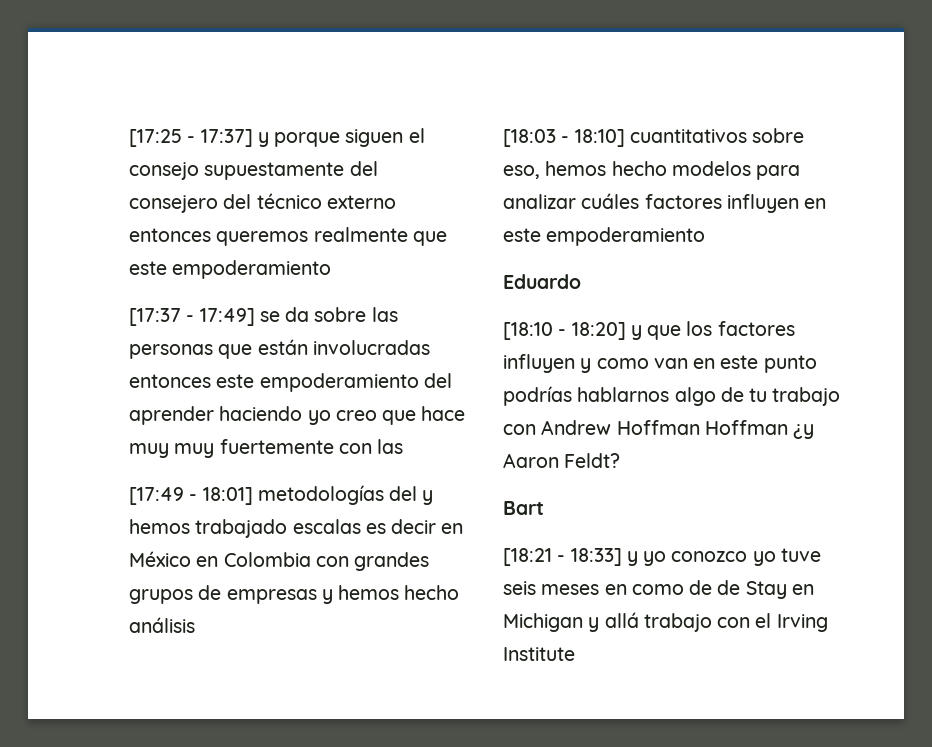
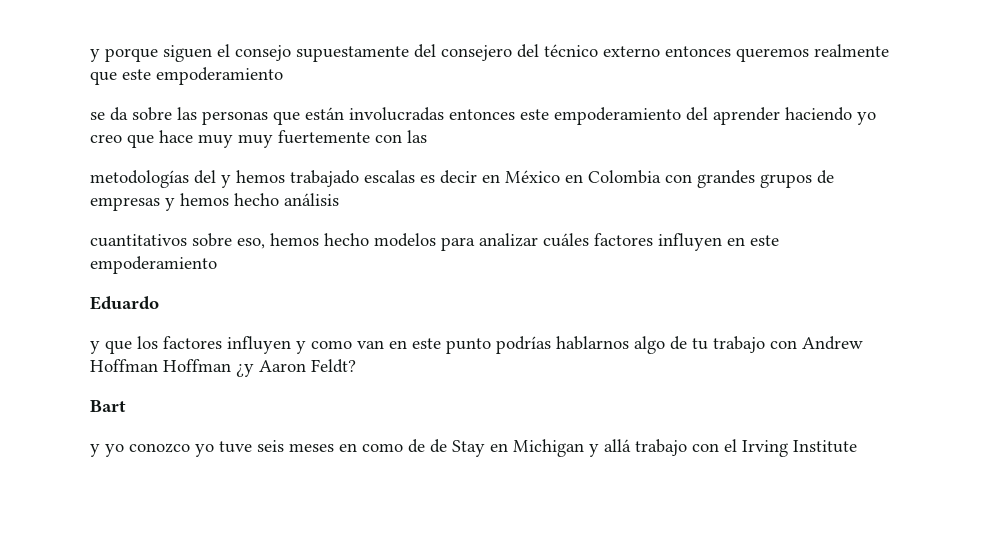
- [17:25 - 17:37] y porque siguen el consejo supuestamente del consejero del técnico externo entonces queremos realmente que este empoderamiento
+ y porque siguen el consejo supuestamente del consejero del técnico externo entonces queremos realmente que este empoderamiento
- [17:37 - 17:49] se da sobre las personas que están involucradas entonces este empoderamiento del aprender haciendo yo creo que hace muy muy fuertemente con las
+ se da sobre las personas que están involucradas entonces este empoderamiento del aprender haciendo yo creo que hace muy muy fuertemente con las
- [17:49 - 18:01] metodologías del y hemos trabajado escalas es decir en México en Colombia con grandes grupos de empresas y hemos hecho análisis
+ metodologías del y hemos trabajado escalas es decir en México en Colombia con grandes grupos de empresas y hemos hecho análisis
- [18:03 - 18:10] cuantitativos sobre eso, hemos hecho modelos para analizar cuáles factores influyen en este empoderamiento
+ cuantitativos sobre eso, hemos hecho modelos para analizar cuáles factores influyen en este empoderamiento
- [18:10 - 18:20] y que los factores influyen y como van en este punto podrías hablarnos algo de tu trabajo con Andrew Hoffman Hoffman ¿y Aaron Feldt?
+ y que los factores influyen y como van en este punto podrías hablarnos algo de tu trabajo con Andrew Hoffman Hoffman ¿y Aaron Feldt?
- [18:21 - 18:33] y yo conozco yo tuve seis meses en como de de Stay en Michigan y allá trabajo con el Irving Institute
+ y yo conozco yo tuve seis meses en como de de Stay en Michigan y allá trabajo con el Irving Institute

